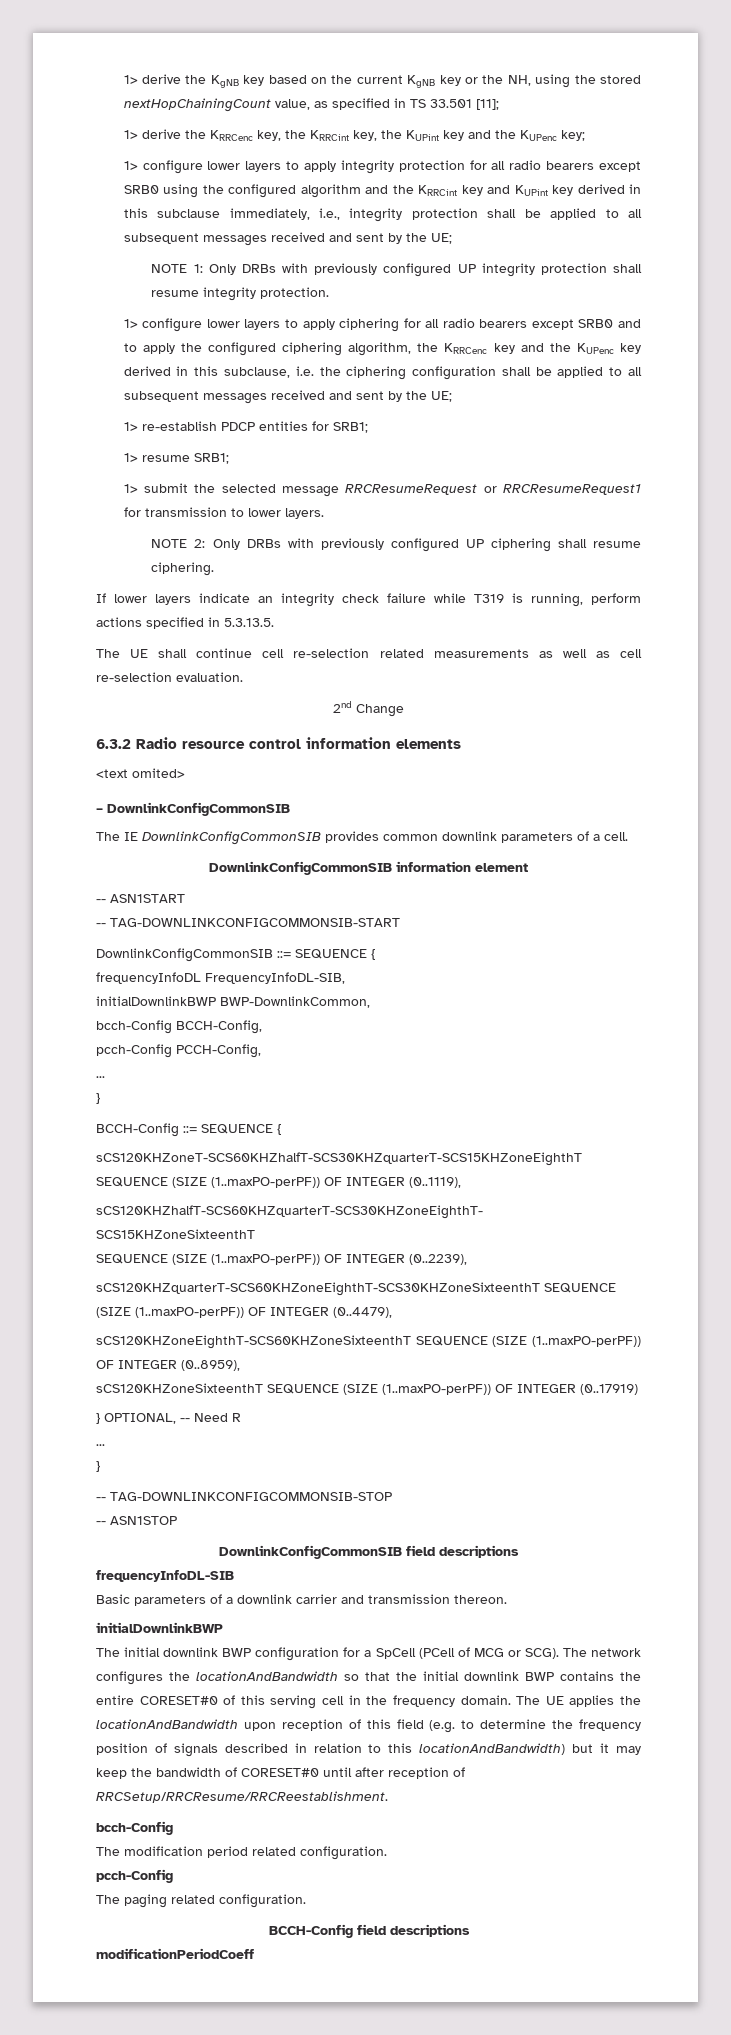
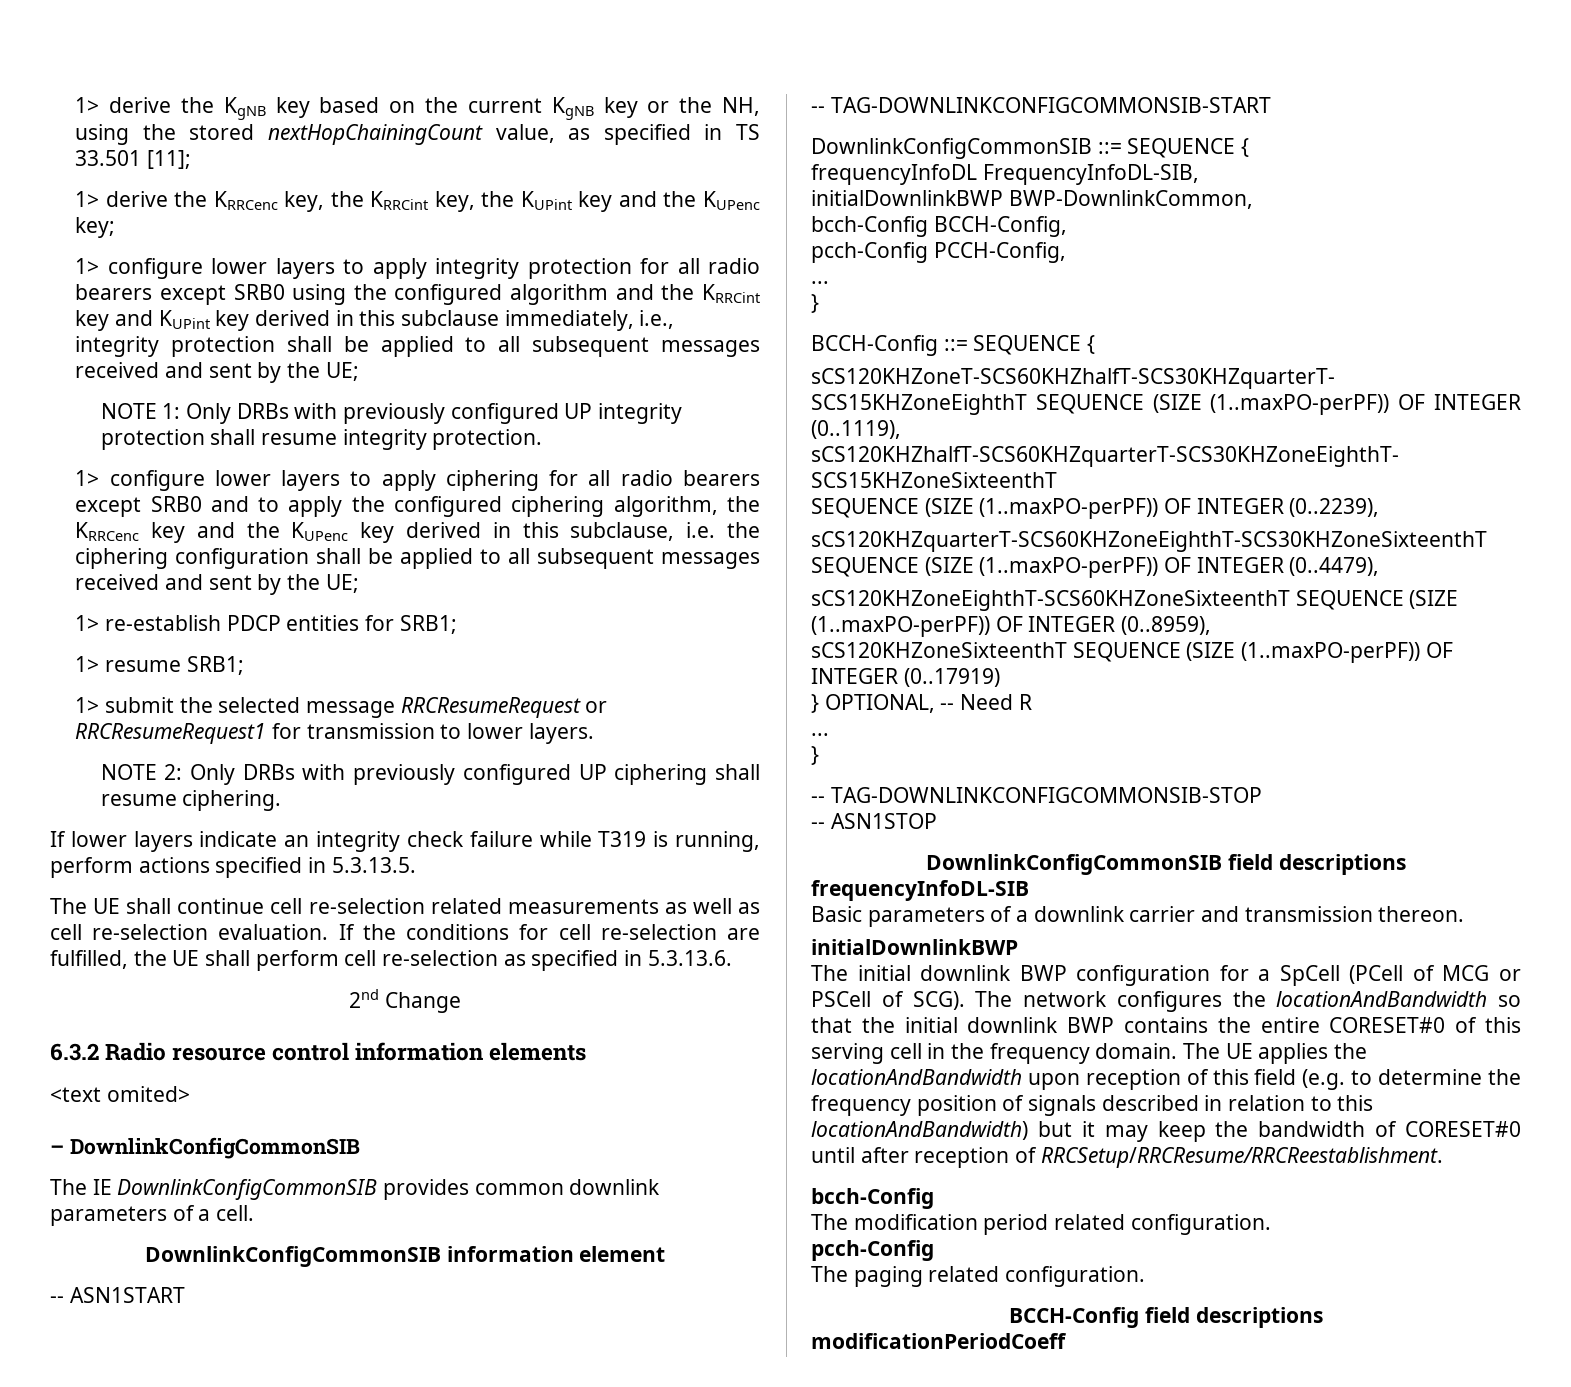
+ If the conditions for cell re-selection are fulfilled, the UE shall perform cell re-selection as specified in 5.3.13.6.
- The initial downlink BWP configuration for a SpCell (PCell of MCG or SCG).
+ The initial downlink BWP configuration for a SpCell (PCell of MCG or PSCell of SCG).

